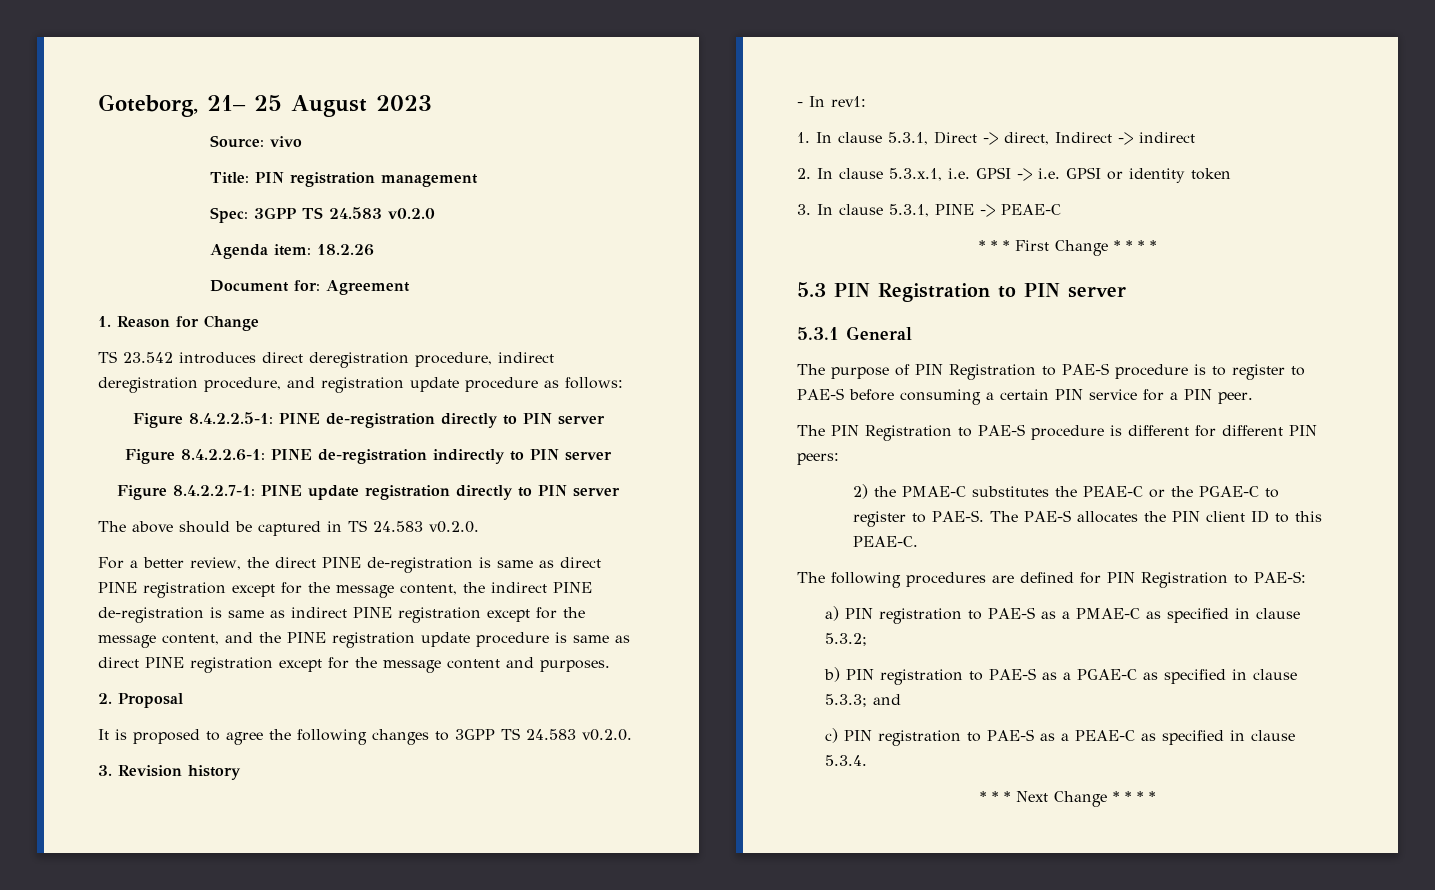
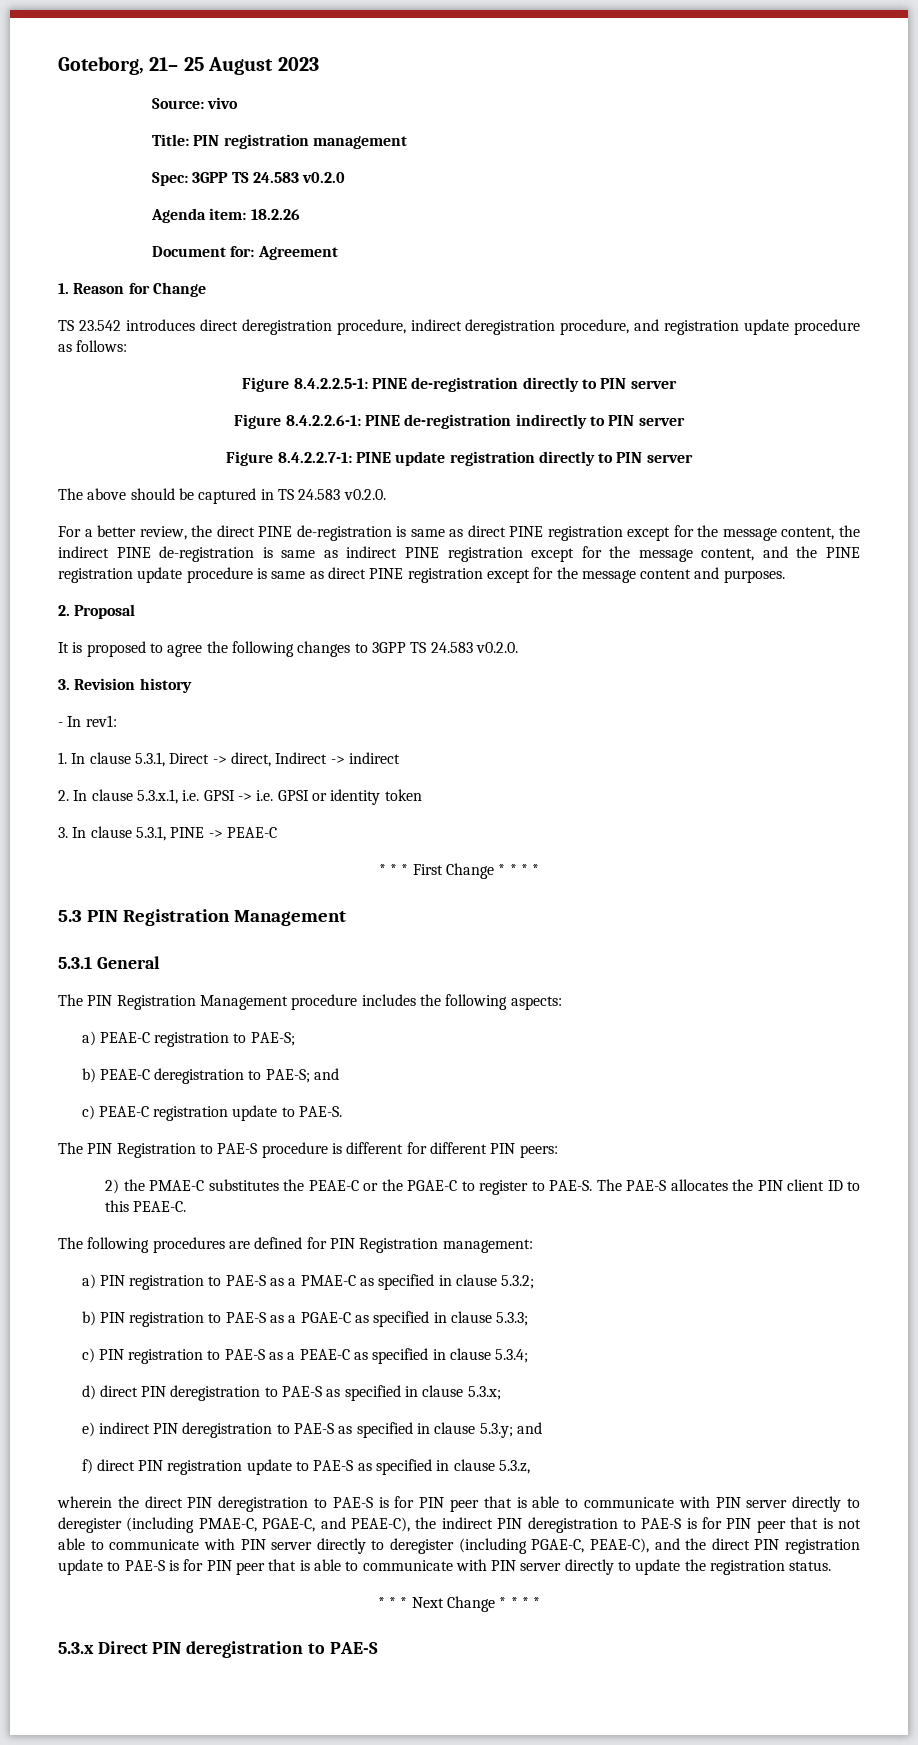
- 5.3 PIN Registration to PIN server
+ 5.3 PIN Registration Management
- The purpose of PIN Registration to PAE-S procedure is to register to PAE-S before consuming a certain PIN service for a PIN peer.
+ The PIN Registration Management procedure includes the following aspects:
+ a) PEAE-C registration to PAE-S;
+ b) PEAE-C deregistration to PAE-S; and
+ c) PEAE-C registration update to PAE-S.
- The following procedures are defined for PIN Registration to PAE-S:
+ The following procedures are defined for PIN Registration management:
- b) PIN registration to PAE-S as a PGAE-C as specified in clause 5.3.3; and
+ b) PIN registration to PAE-S as a PGAE-C as specified in clause 5.3.3;
- c) PIN registration to PAE-S as a PEAE-C as specified in clause 5.3.4.
+ c) PIN registration to PAE-S as a PEAE-C as specified in clause 5.3.4;
+ d) direct PIN deregistration to PAE-S as specified in clause 5.3.x;
+ e) indirect PIN deregistration to PAE-S as specified in clause 5.3.y; and
+ f) direct PIN registration update to PAE-S as specified in clause 5.3.z,
+ wherein the direct PIN deregistration to PAE-S is for PIN peer that is able to communicate with PIN server directly to deregister (including PMAE-C, PGAE-C, and PEAE-C), the indirect PIN deregistration to PAE-S is for PIN peer that is not able to communicate with PIN server directly to deregister (including PGAE-C, PEAE-C), and the direct PIN registration update to PAE-S is for PIN peer that is able to communicate with PIN server directly to update the registration status.
+ 5.3.x Direct PIN deregistration to PAE-S

